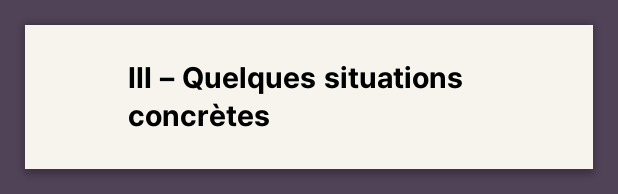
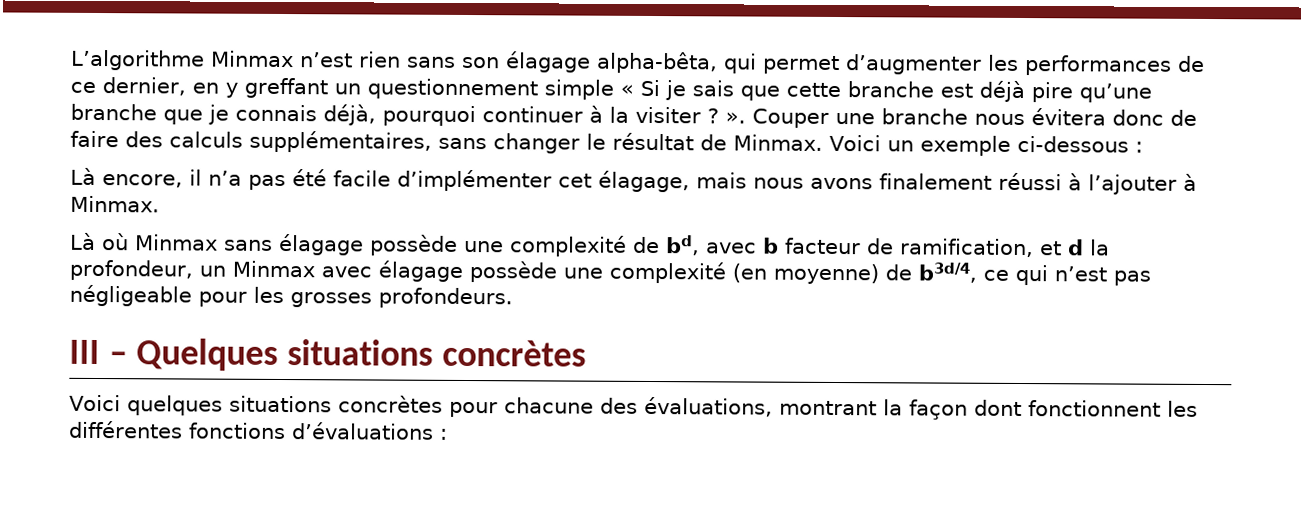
+ L’algorithme Minmax n’est rien sans son élagage alpha-bêta, qui permet d’augmenter les performances de ce dernier, en y greffant un questionnement simple « Si je sais que cette branche est déjà pire qu’une branche que je connais déjà, pourquoi continuer à la visiter ? ». Couper une branche nous évitera donc de faire des calculs supplémentaires, sans changer le résultat de Minmax. Voici un exemple ci-dessous :
+ Là encore, il n’a pas été facile d’implémenter cet élagage, mais nous avons finalement réussi à l’ajouter à Minmax.
+ Là où Minmax sans élagage possède une complexité de bd, avec b facteur de ramification, et d la profondeur, un Minmax avec élagage possède une complexité (en moyenne) de b3d/4, ce qui n’est pas négligeable pour les grosses profondeurs.
+ Voici quelques situations concrètes pour chacune des évaluations, montrant la façon dont fonctionnent les différentes fonctions d’évaluations :

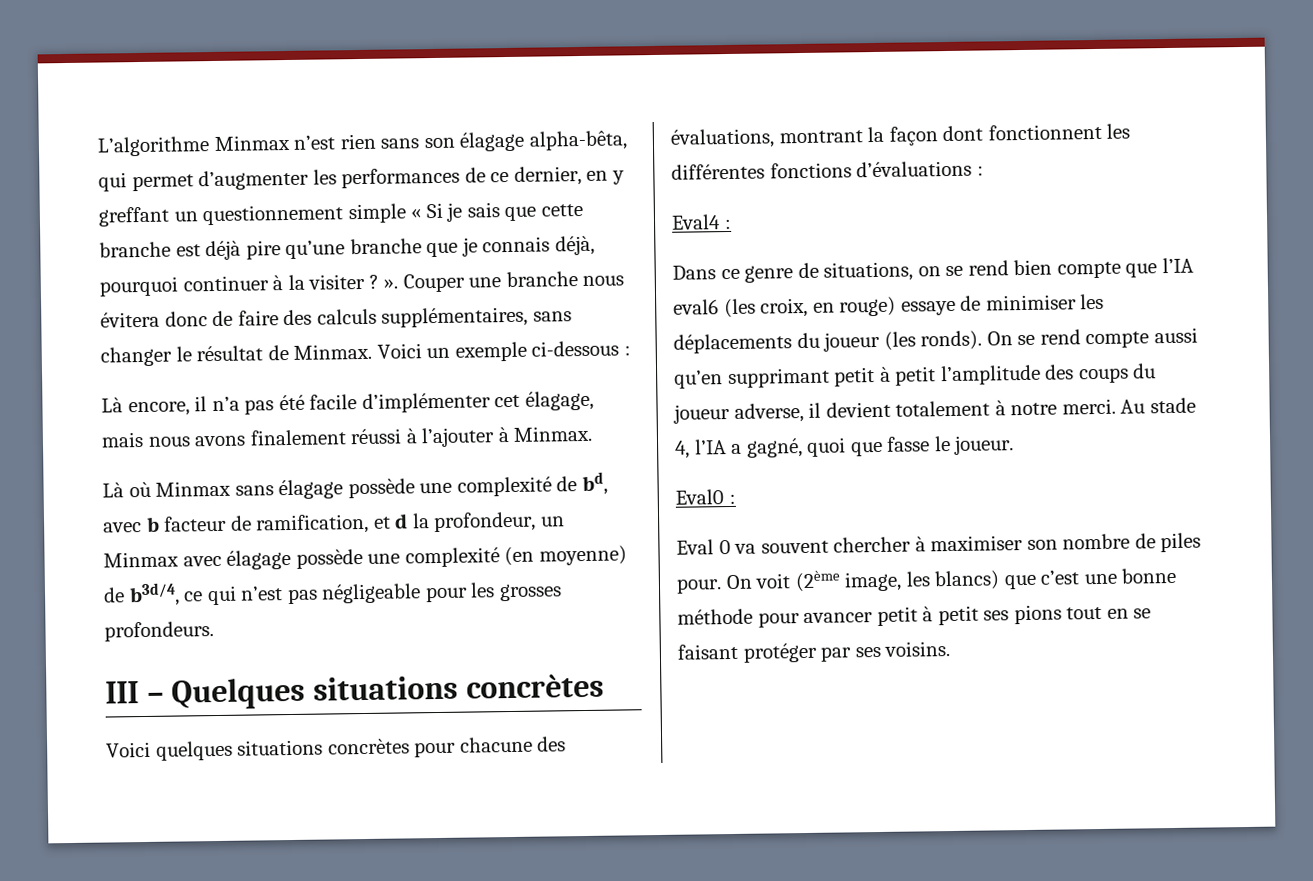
+ Eval4 :
+ Dans ce genre de situations, on se rend bien compte que l’IA eval6 (les croix, en rouge) essaye de minimiser les déplacements du joueur (les ronds). On se rend compte aussi qu’en supprimant petit à petit l’amplitude des coups du joueur adverse, il devient totalement à notre merci. Au stade 4, l’IA a gagné, quoi que fasse le joueur.
+ Eval0 :
+ Eval 0 va souvent chercher à maximiser son nombre de piles pour. On voit (2ème image, les blancs) que c’est une bonne méthode pour avancer petit à petit ses pions tout en se faisant protéger par ses voisins.

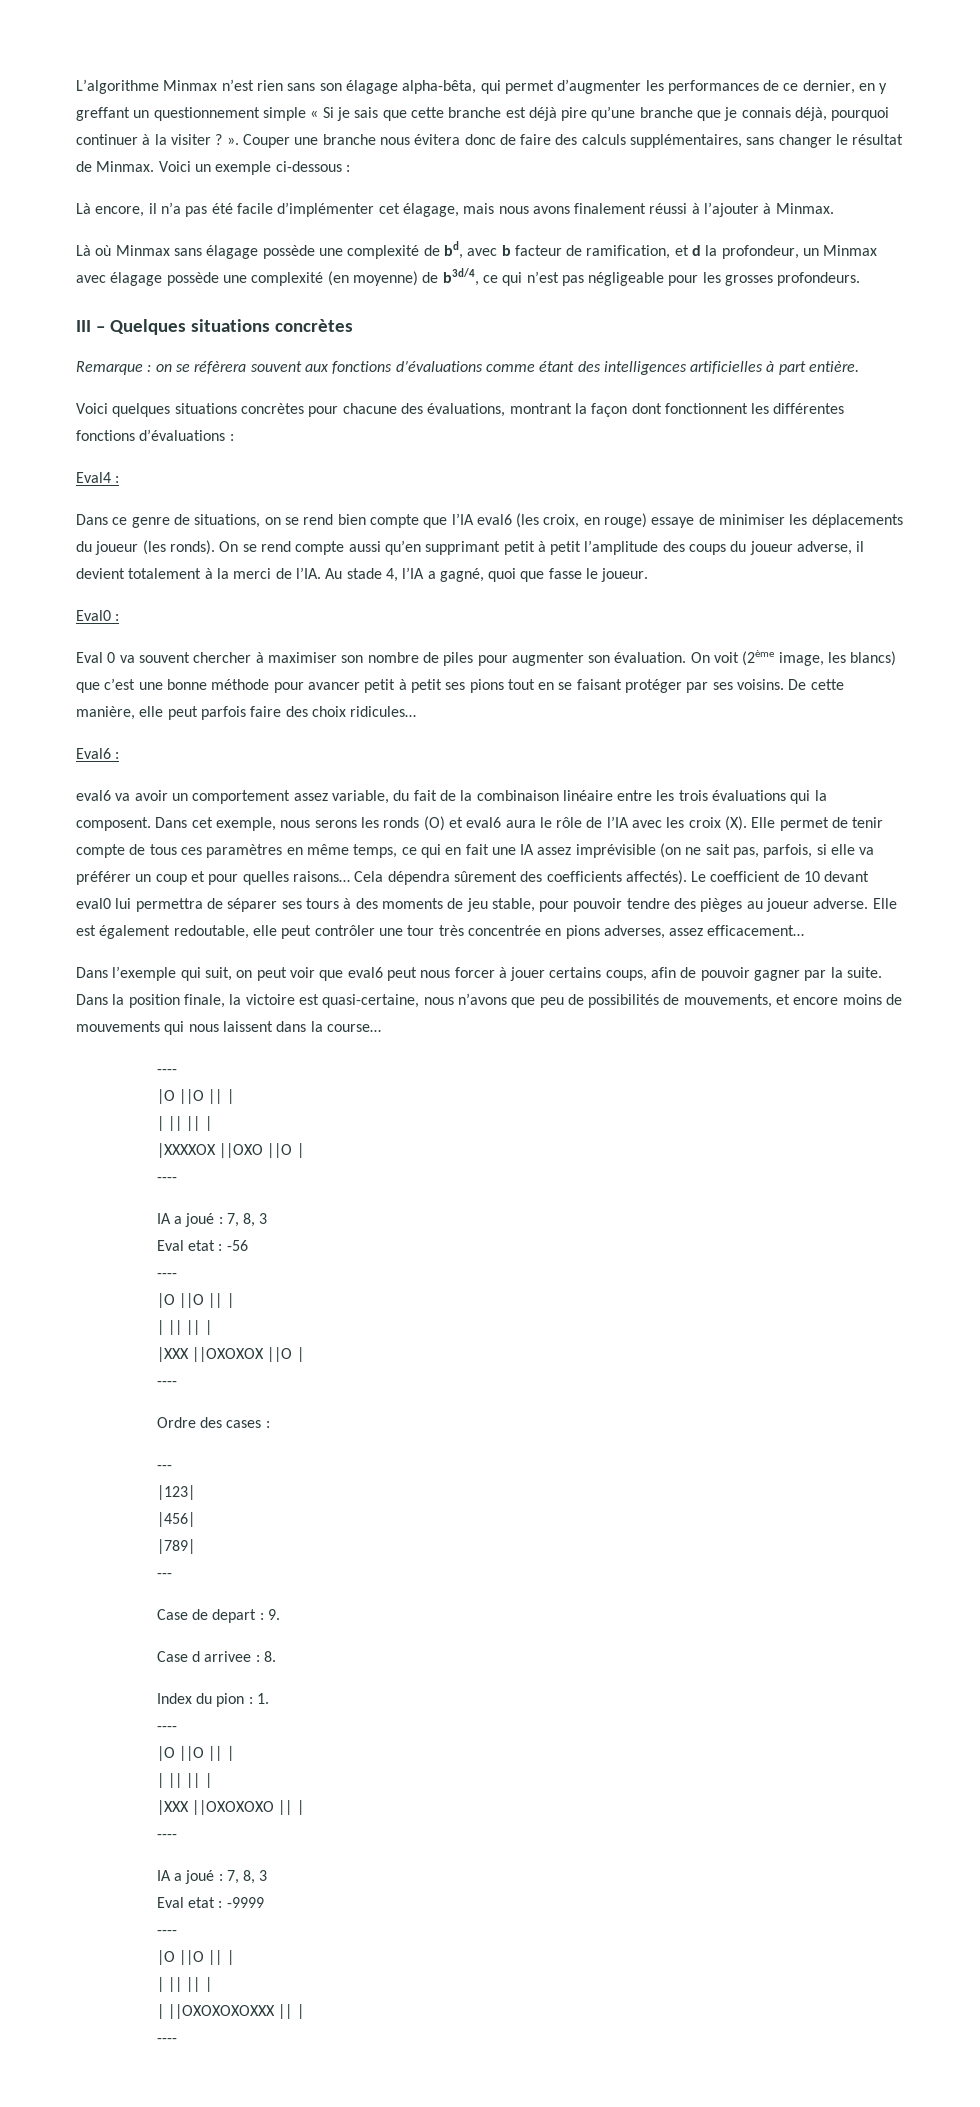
+ Remarque : on se réfèrera souvent aux fonctions d’évaluations comme étant des intelligences artificielles à part entière.
- On se rend compte aussi qu’en supprimant petit à petit l’amplitude des coups du joueur adverse, il devient totalement à notre merci.
+ On se rend compte aussi qu’en supprimant petit à petit l’amplitude des coups du joueur adverse, il devient totalement à la merci de l’IA.
- Eval 0 va souvent chercher à maximiser son nombre de piles pour.
+ Eval 0 va souvent chercher à maximiser son nombre de piles pour augmenter son évaluation.
+ De cette manière, elle peut parfois faire des choix ridicules…
+ Eval6 :
+ eval6 va avoir un comportement assez variable, du fait de la combinaison linéaire entre les trois évaluations qui la composent. Dans cet exemple, nous serons les ronds (O) et eval6 aura le rôle de l’IA avec les croix (X). Elle permet de tenir compte de tous ces paramètres en même temps, ce qui en fait une IA assez imprévisible (on ne sait pas, parfois, si elle va préférer un coup et pour quelles raisons… Cela dépendra sûrement des coefficients affectés). Le coefficient de 10 devant eval0 lui permettra de séparer ses tours à des moments de jeu stable, pour pouvoir tendre des pièges au joueur adverse. Elle est également redoutable, elle peut contrôler une tour très concentrée en pions adverses, assez efficacement…
+ Dans l’exemple qui suit, on peut voir que eval6 peut nous forcer à jouer certains coups, afin de pouvoir gagner par la suite. Dans la position finale, la victoire est quasi-certaine, nous n’avons que peu de possibilités de mouvements, et encore moins de mouvements qui nous laissent dans la course…
+ ----
+ |O ||O || |
+ | || || |
+ |XXXXOX ||OXO ||O |
+ ----
+ IA a joué : 7, 8, 3
+ Eval etat : -56
+ ----
+ |O ||O || |
+ | || || |
+ |XXX ||OXOXOX ||O |
+ ----
+ Ordre des cases :
+ ---
+ |123|
+ |456|
+ |789|
+ ---
+ Case de depart : 9.
+ Case d arrivee : 8.
+ Index du pion : 1.
+ ----
+ |O ||O || |
+ | || || |
+ |XXX ||OXOXOXO || |
+ ----
+ IA a joué : 7, 8, 3
+ Eval etat : -9999
+ ----
+ |O ||O || |
+ | || || |
+ | ||OXOXOXOXXX || |
+ ----

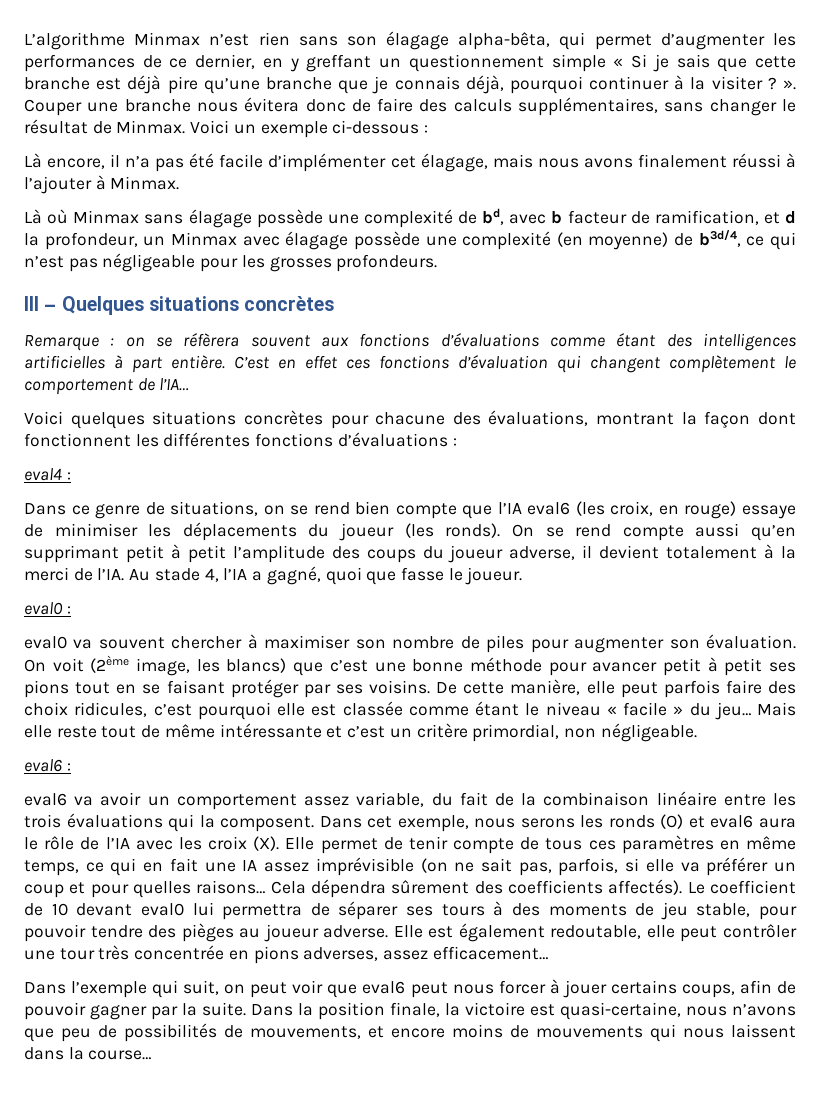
+ C’est en effet ces fonctions d’évaluation qui changent complètement le comportement de l’IA…
- Eval4 :
+ eval4 :
- Eval0 :
- Eval 0 va souvent chercher à maximiser son nombre de piles pour augmenter son évaluation.
+ eval0 :
+ eval0 va souvent chercher à maximiser son nombre de piles pour augmenter son évaluation.
- De cette manière, elle peut parfois faire des choix ridicules…
- Eval6 :
+ De cette manière, elle peut parfois faire des choix ridicules, c’est pourquoi elle est classée comme étant le niveau « facile » du jeu… Mais elle reste tout de même intéressante et c’est un critère primordial, non négligeable.
+ eval6 :
  Dans la position finale, la victoire est quasi-certaine, nous n’avons que peu de possibilités de mouvements, et encore moins de mouvements qui nous laissent dans la course…
- ----
- |O ||O || |
- | || || |
- |XXXXOX ||OXO ||O |
- ----
- IA a joué : 7, 8, 3
- Eval etat : -56
- ----
- |O ||O || |
- | || || |
- |XXX ||OXOXOX ||O |
- ----
- Ordre des cases :
- ---
- |123|
- |456|
- |789|
- ---
- Case de depart : 9.
- Case d arrivee : 8.
- Index du pion : 1.
- ----
- |O ||O || |
- | || || |
- |XXX ||OXOXOXO || |
- ----
- IA a joué : 7, 8, 3
- Eval etat : -9999
- ----
- |O ||O || |
- | || || |
- | ||OXOXOXOXXX || |
- ----

